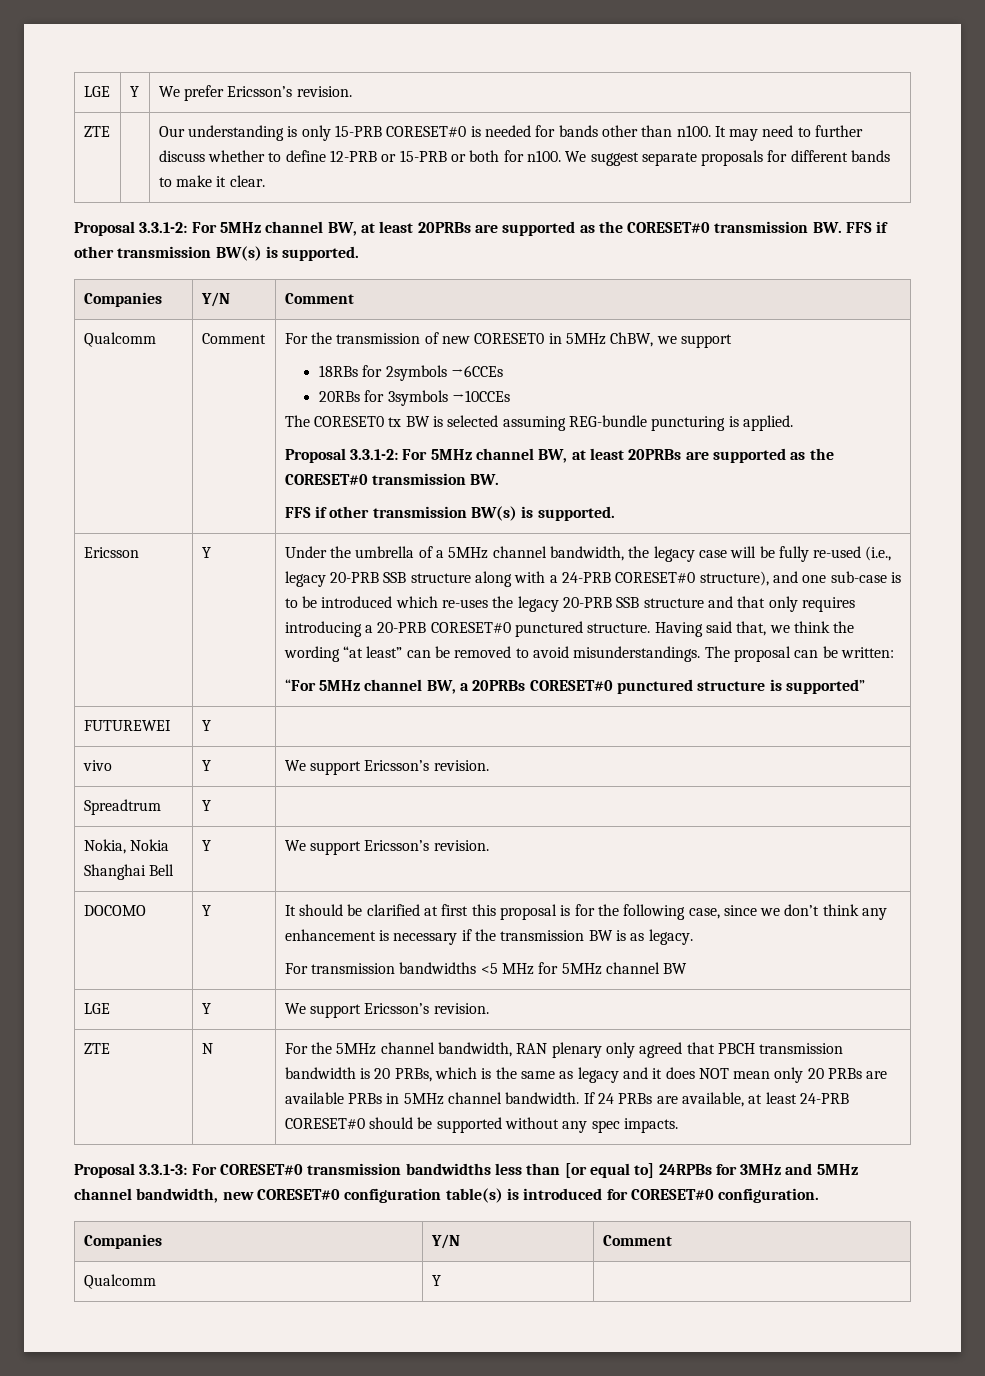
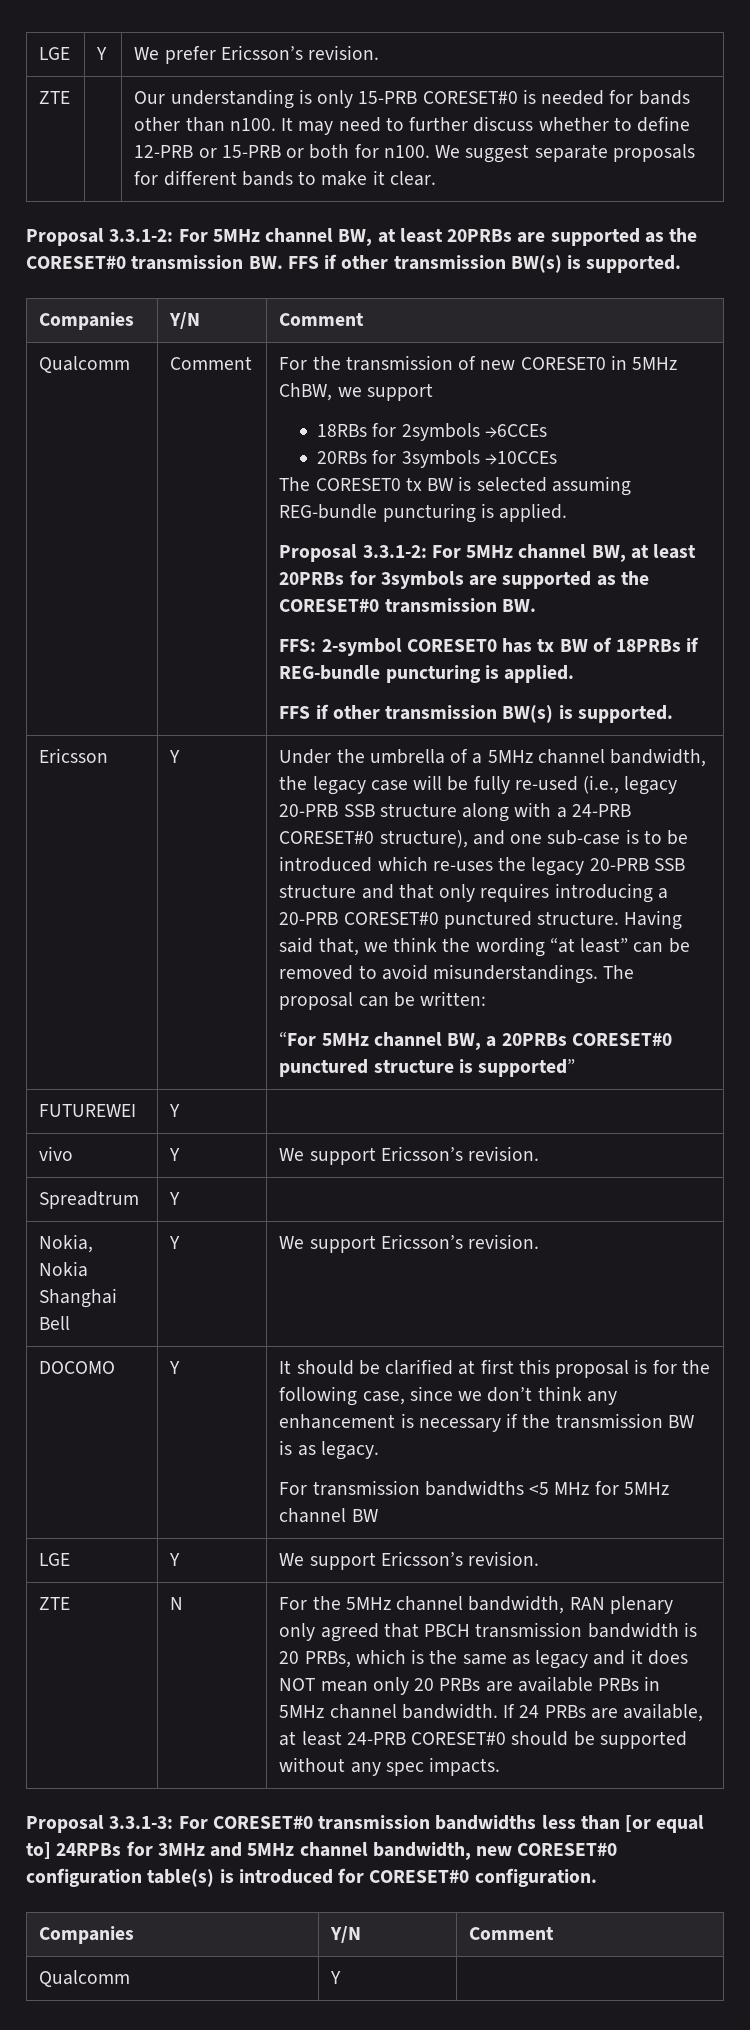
  The CORESET0 tx BW is selected assuming REG-bundle puncturing is applied.
- Proposal 3.3.1-2: For 5MHz channel BW, at least 20PRBs are supported as the CORESET#0 transmission BW.
+ Proposal 3.3.1-2: For 5MHz channel BW, at least 20PRBs for 3symbols are supported as the CORESET#0 transmission BW.
+ FFS: 2-symbol CORESET0 has tx BW of 18PRBs if REG-bundle puncturing is applied.

